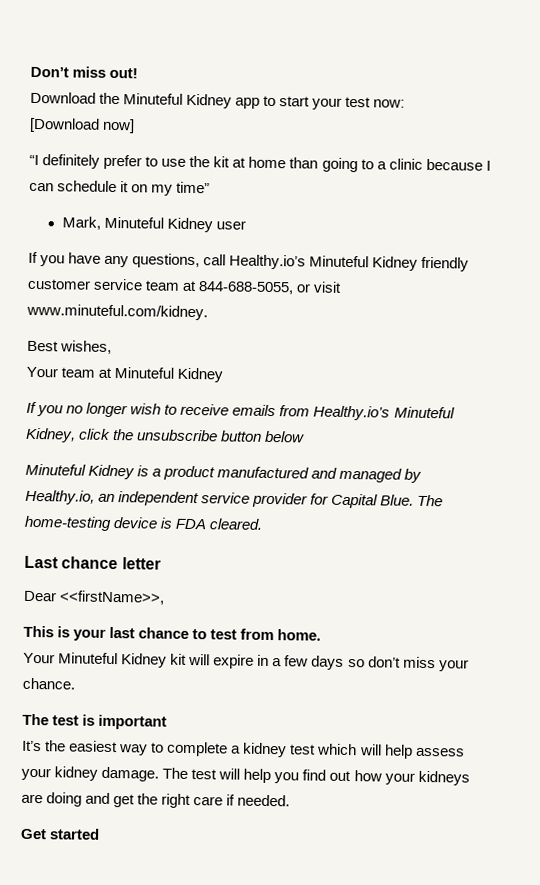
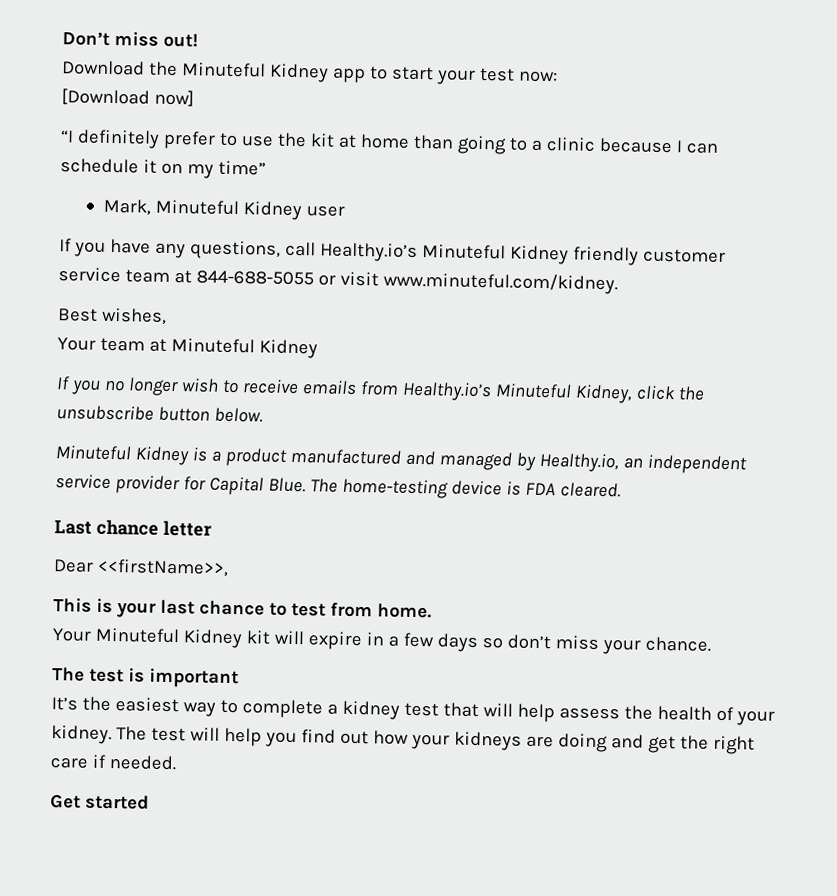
- If you have any questions, call Healthy.io’s Minuteful Kidney friendly customer service team at 844-688-5055, or visit www.minuteful.com/kidney.
+ If you have any questions, call Healthy.io’s Minuteful Kidney friendly customer service team at 844-688-5055 or visit www.minuteful.com/kidney.
- If you no longer wish to receive emails from Healthy.io’s Minuteful Kidney, click the unsubscribe button below
+ If you no longer wish to receive emails from Healthy.io’s Minuteful Kidney, click the unsubscribe button below.
- It’s the easiest way to complete a kidney test which will help assess your kidney damage.
+ It’s the easiest way to complete a kidney test that will help assess the health of your kidney.

